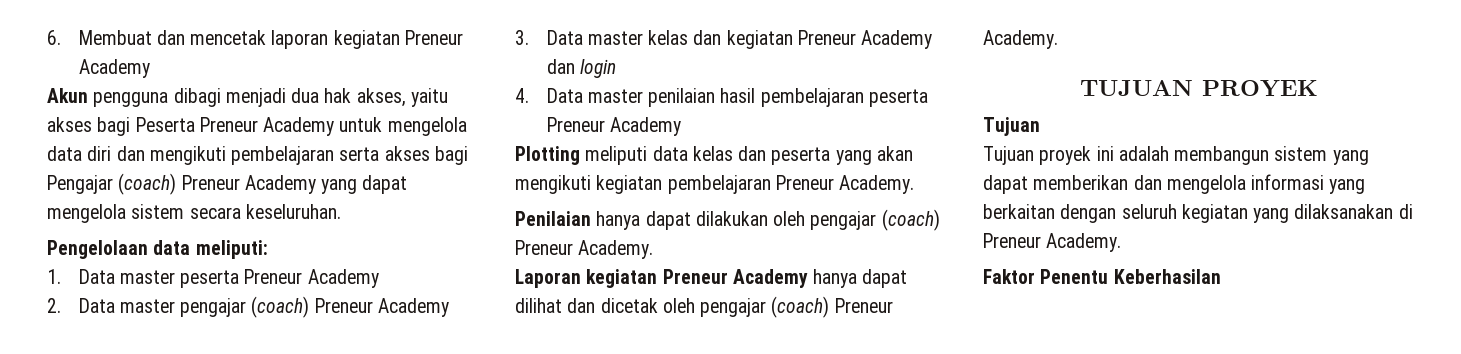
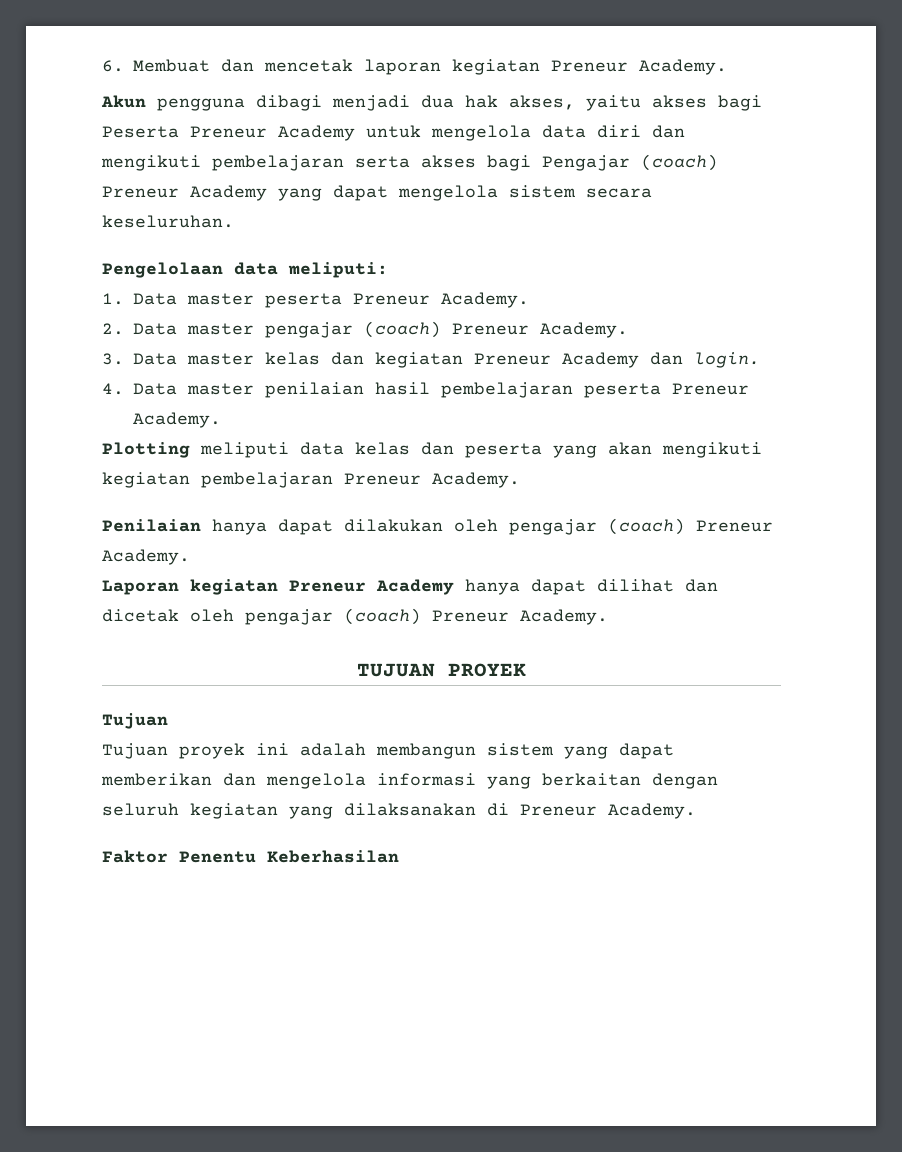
- 6. Membuat dan mencetak laporan kegiatan Preneur Academy
+ 6. Membuat dan mencetak laporan kegiatan Preneur Academy.
- 1. Data master peserta Preneur Academy
+ 1. Data master peserta Preneur Academy.
- 2. Data master pengajar (coach) Preneur Academy
+ 2. Data master pengajar (coach) Preneur Academy.
- 3. Data master kelas dan kegiatan Preneur Academy dan login
+ 3. Data master kelas dan kegiatan Preneur Academy dan login.
- 4. Data master penilaian hasil pembelajaran peserta Preneur Academy
+ 4. Data master penilaian hasil pembelajaran peserta Preneur Academy.

